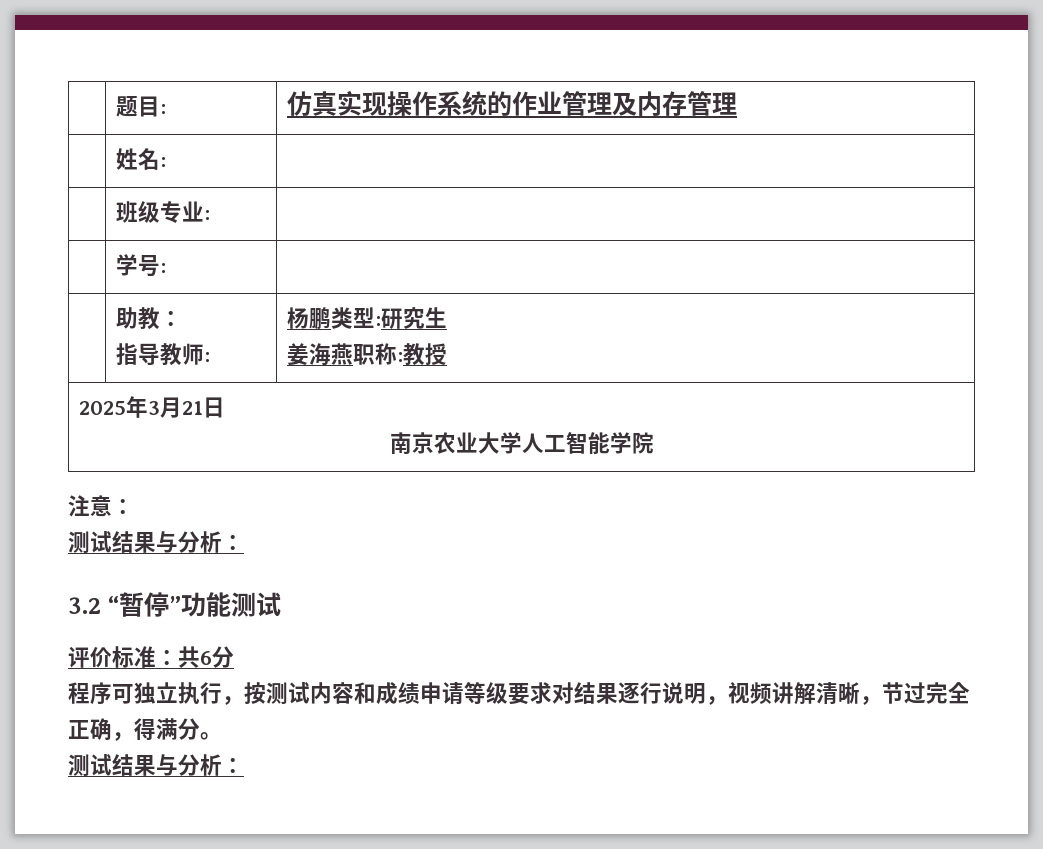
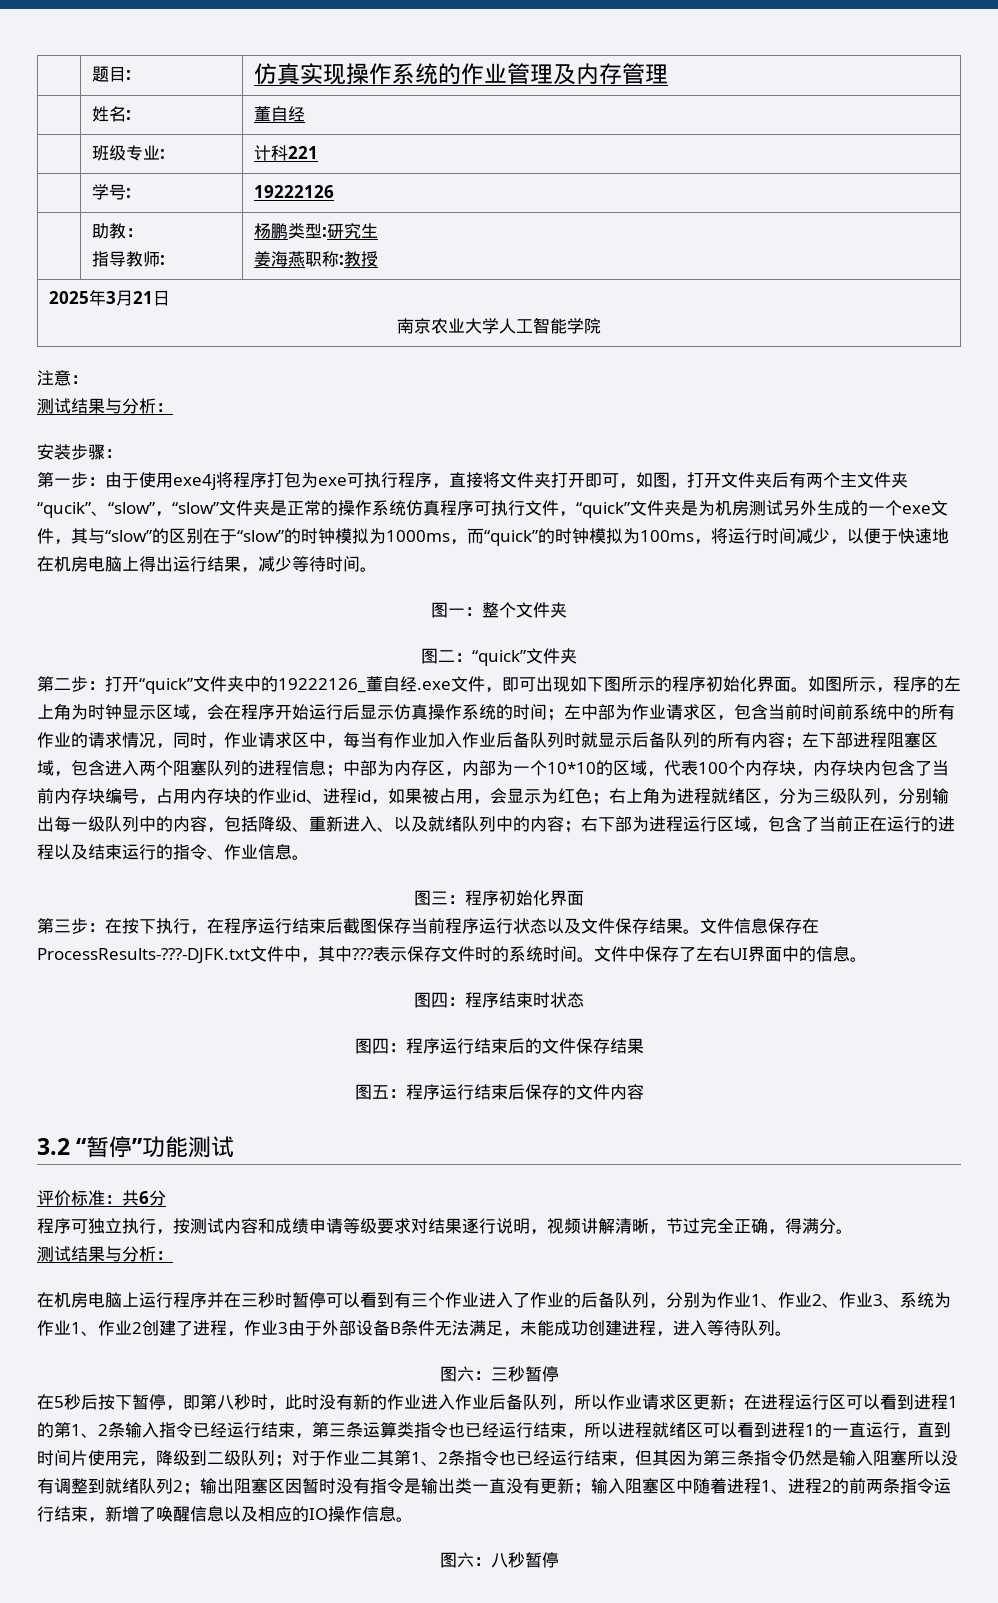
- | 姓名: |
+ | 姓名: | 董自经
- | 班级专业: |
+ | 班级专业: | 计科221
- | 学号: |
+ | 学号: | 19222126
+ 安装步骤：
+ 第一步：由于使用exe4j将程序打包为exe可执行程序，直接将文件夹打开即可，如图，打开文件夹后有两个主文件夹“qucik”、“slow”，“slow”文件夹是正常的操作系统仿真程序可执行文件，“quick”文件夹是为机房测试另外生成的一个exe文件，其与“slow”的区别在于“slow”的时钟模拟为1000ms，而“quick”的时钟模拟为100ms，将运行时间减少，以便于快速地在机房电脑上得出运行结果，减少等待时间。
+ 图一：整个文件夹
+ 图二：“quick”文件夹
+ 第二步：打开“quick”文件夹中的19222126_董自经.exe文件，即可出现如下图所示的程序初始化界面。如图所示，程序的左上角为时钟显示区域，会在程序开始运行后显示仿真操作系统的时间；左中部为作业请求区，包含当前时间前系统中的所有作业的请求情况，同时，作业请求区中，每当有作业加入作业后备队列时就显示后备队列的所有内容；左下部进程阻塞区域，包含进入两个阻塞队列的进程信息；中部为内存区，内部为一个10*10的区域，代表100个内存块，内存块内包含了当前内存块编号，占用内存块的作业id、进程id，如果被占用，会显示为红色；右上角为进程就绪区，分为三级队列，分别输出每一级队列中的内容，包括降级、重新进入、以及就绪队列中的内容；右下部为进程运行区域，包含了当前正在运行的进程以及结束运行的指令、作业信息。
+ 图三：程序初始化界面
+ 第三步：在按下执行，在程序运行结束后截图保存当前程序运行状态以及文件保存结果。文件信息保存在ProcessResults-???-DJFK.txt文件中，其中???表示保存文件时的系统时间。文件中保存了左右UI界面中的信息。
+ 图四：程序结束时状态
+ 图四：程序运行结束后的文件保存结果
+ 图五：程序运行结束后保存的文件内容
+ 在机房电脑上运行程序并在三秒时暂停可以看到有三个作业进入了作业的后备队列，分别为作业1、作业2、作业3、系统为作业1、作业2创建了进程，作业3由于外部设备B条件无法满足，未能成功创建进程，进入等待队列。
+ 图六：三秒暂停
+ 在5秒后按下暂停，即第八秒时，此时没有新的作业进入作业后备队列，所以作业请求区更新；在进程运行区可以看到进程1的第1、2条输入指令已经运行结束，第三条运算类指令也已经运行结束，所以进程就绪区可以看到进程1的一直运行，直到时间片使用完，降级到二级队列；对于作业二其第1、2条指令也已经运行结束，但其因为第三条指令仍然是输入阻塞所以没有调整到就绪队列2；输出阻塞区因暂时没有指令是输出类一直没有更新；输入阻塞区中随着进程1、进程2的前两条指令运行结束，新增了唤醒信息以及相应的IO操作信息。
+ 图六：八秒暂停

